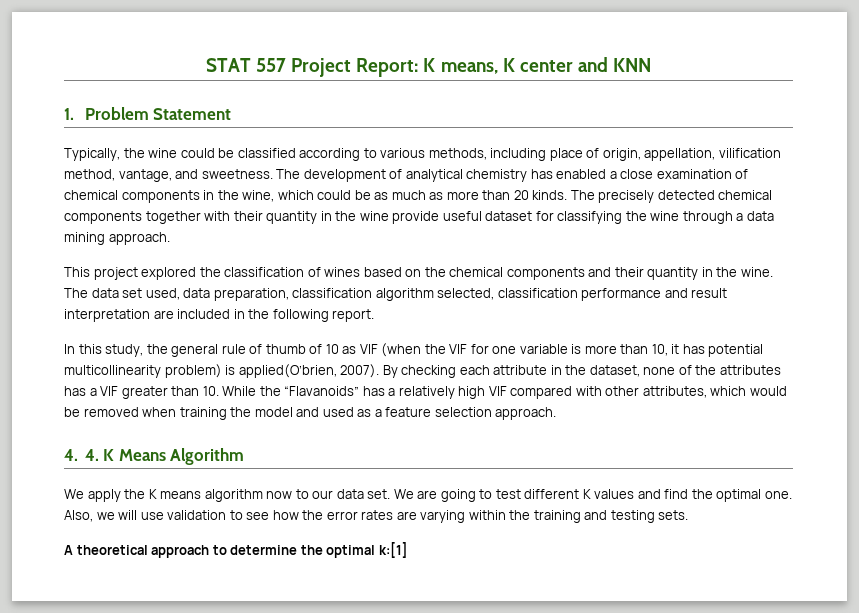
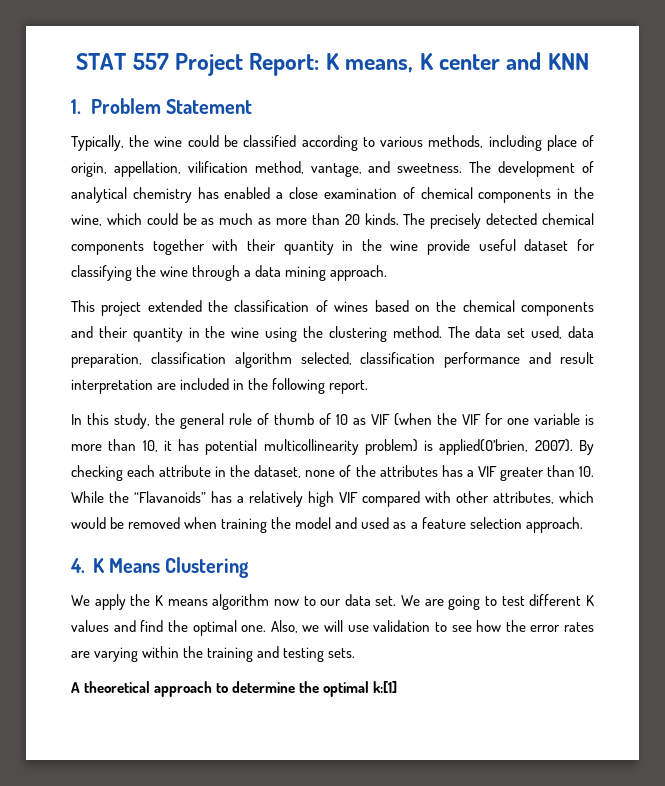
- This project explored the classification of wines based on the chemical components and their quantity in the wine.
+ This project extended the classification of wines based on the chemical components and their quantity in the wine using the clustering method.
- 4. 4. K Means Algorithm
+ 4. K Means Clustering

